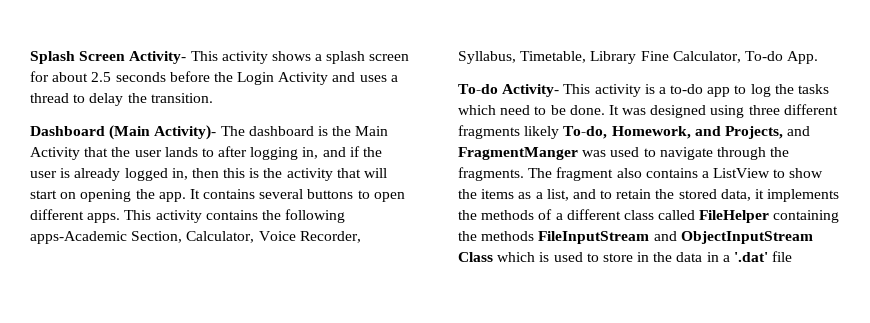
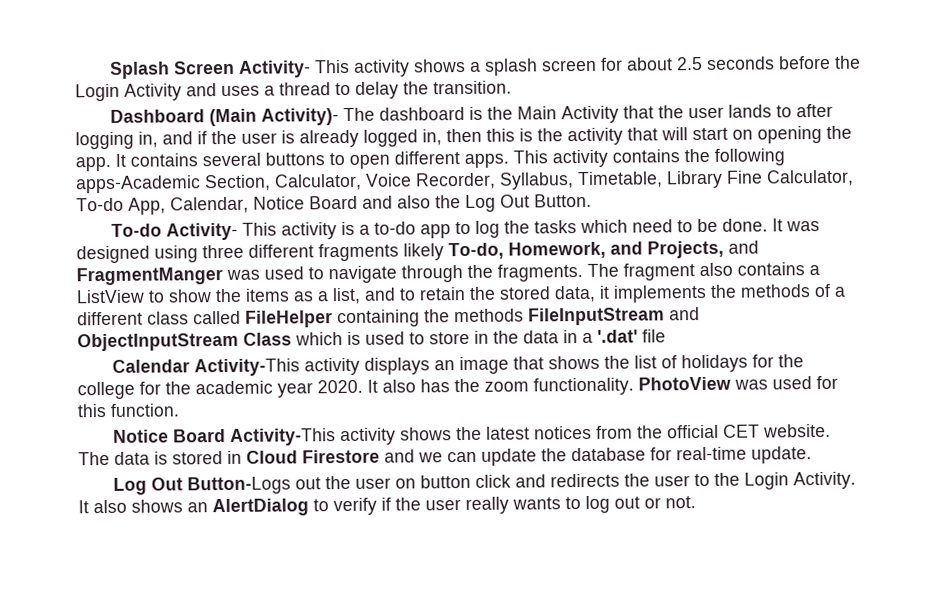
- This activity contains the following apps-Academic Section, Calculator, Voice Recorder, Syllabus, Timetable, Library Fine Calculator, To-do App.
+ This activity contains the following apps-Academic Section, Calculator, Voice Recorder, Syllabus, Timetable, Library Fine Calculator, To-do App, Calendar, Notice Board and also the Log Out Button.
+ Calendar Activity-This activity displays an image that shows the list of holidays for the college for the academic year 2020. It also has the zoom functionality. PhotoView was used for this function.
+ Notice Board Activity-This activity shows the latest notices from the official CET website. The data is stored in Cloud Firestore and we can update the database for real-time update.
+ Log Out Button-Logs out the user on button click and redirects the user to the Login Activity. It also shows an AlertDialog to verify if the user really wants to log out or not.

